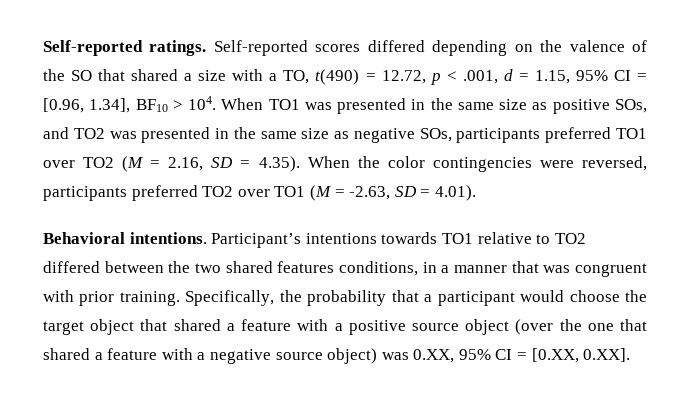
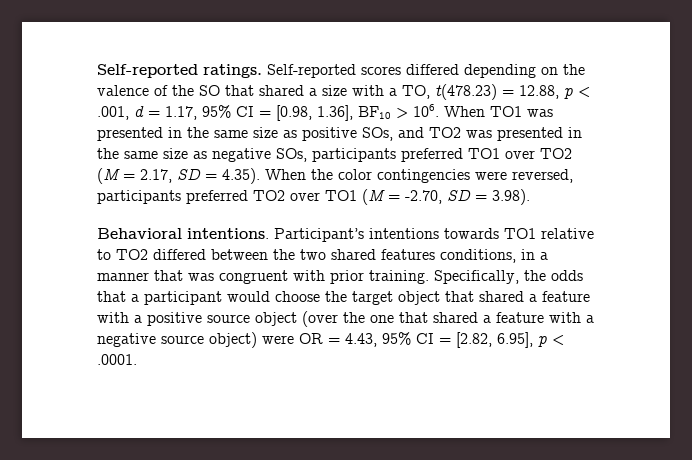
- Self-reported scores differed depending on the valence of the SO that shared a size with a TO, t(490) = 12.72, p < .001, d = 1.15, 95% CI = [0.96, 1.34], BF10 > 104. When TO1 was presented in the same size as positive SOs, and TO2 was presented in the same size as negative SOs, participants preferred TO1 over TO2 (M = 2.16, SD = 4.35). When the color contingencies were reversed, participants preferred TO2 over TO1 (M = -2.63, SD = 4.01).
+ Self-reported scores differed depending on the valence of the SO that shared a size with a TO, t(478.23) = 12.88, p < .001, d = 1.17, 95% CI = [0.98, 1.36], BF10 > 106. When TO1 was presented in the same size as positive SOs, and TO2 was presented in the same size as negative SOs, participants preferred TO1 over TO2 (M = 2.17, SD = 4.35). When the color contingencies were reversed, participants preferred TO2 over TO1 (M = -2.70, SD = 3.98).
- Specifically, the probability that a participant would choose the target object that shared a feature with a positive source object (over the one that shared a feature with a negative source object) was 0.XX, 95% CI = [0.XX, 0.XX].
+ Specifically, the odds that a participant would choose the target object that shared a feature with a positive source object (over the one that shared a feature with a negative source object) were OR = 4.43, 95% CI = [2.82, 6.95], p < .0001.

